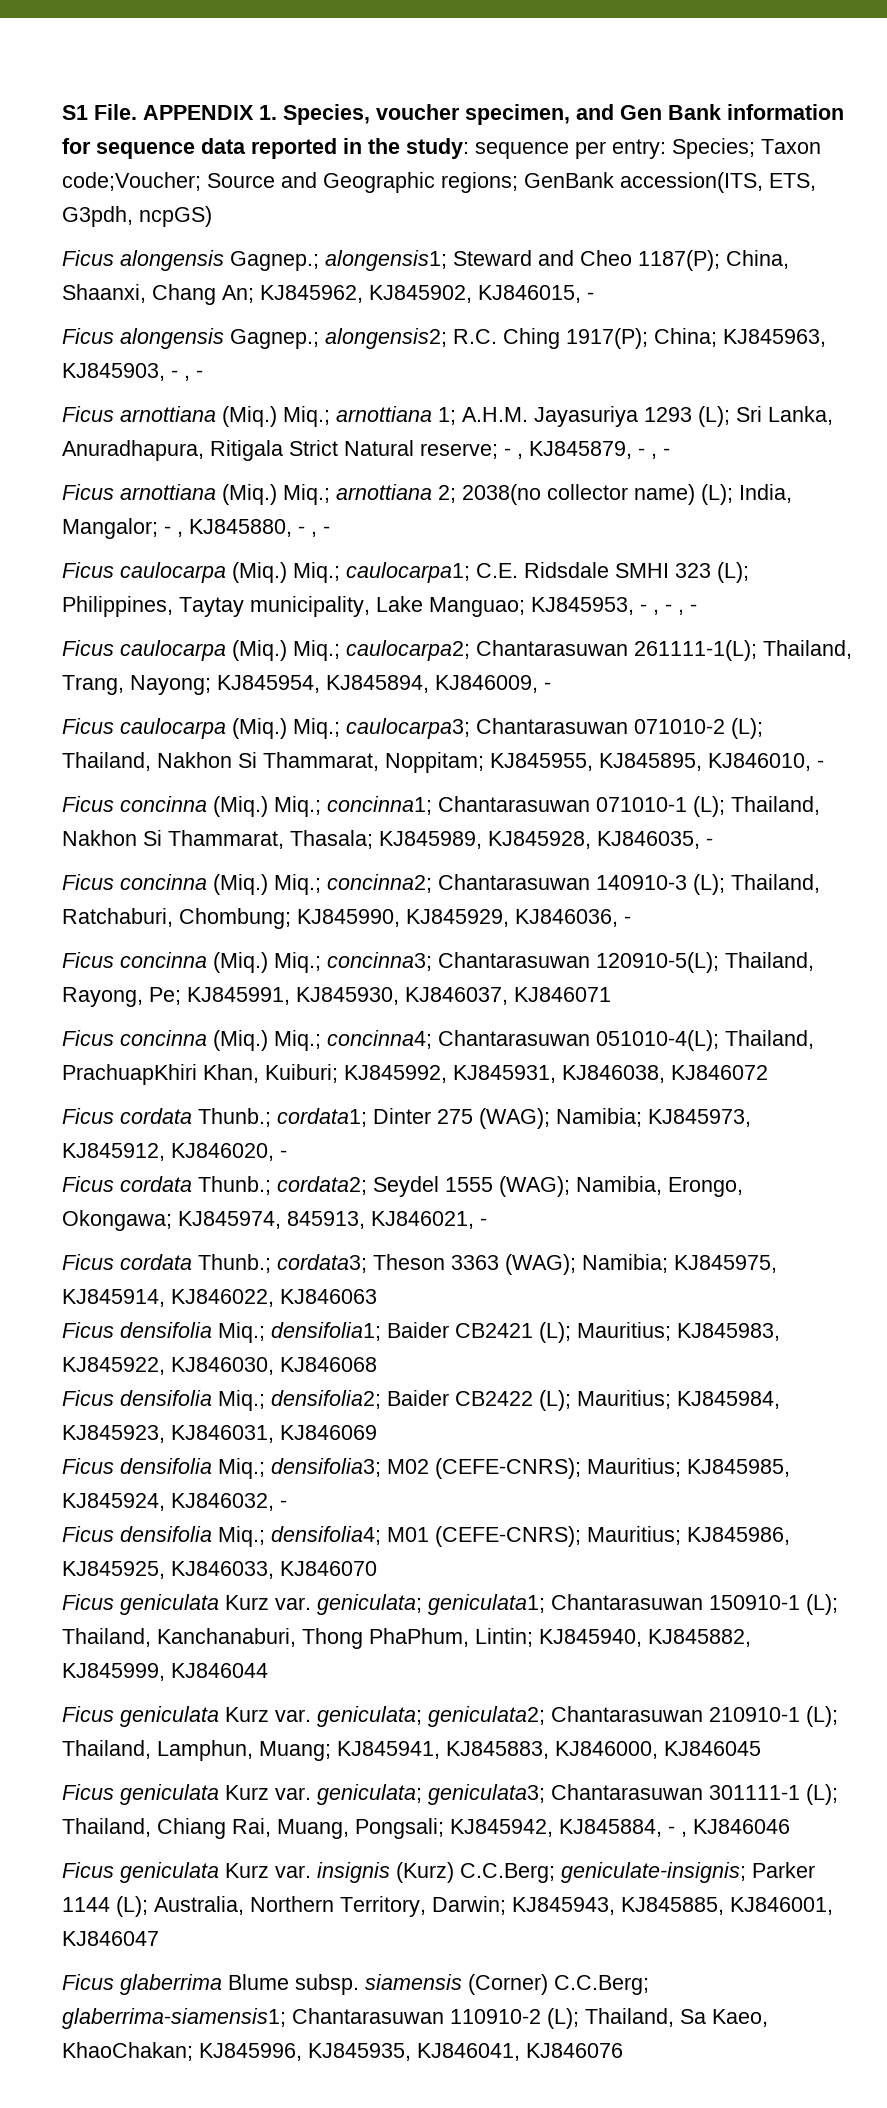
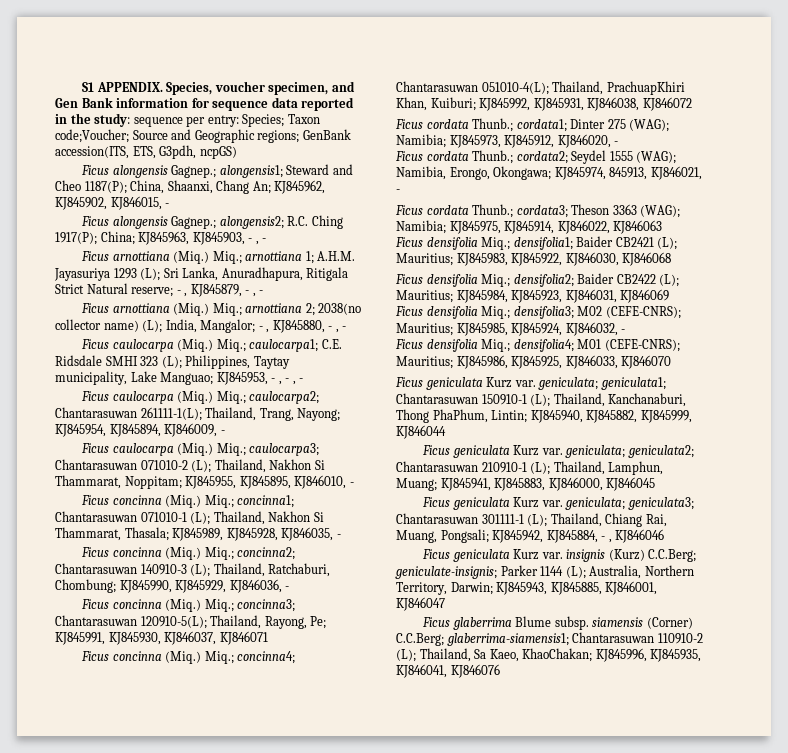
- S1 File. APPENDIX 1. Species, voucher specimen, and Gen Bank information for sequence data reported in the study: sequence per entry: Species; Taxon code;Voucher; Source and Geographic regions; GenBank accession(ITS, ETS, G3pdh, ncpGS)
+ S1 APPENDIX. Species, voucher specimen, and Gen Bank information for sequence data reported in the study: sequence per entry: Species; Taxon code;Voucher; Source and Geographic regions; GenBank accession(ITS, ETS, G3pdh, ncpGS)

